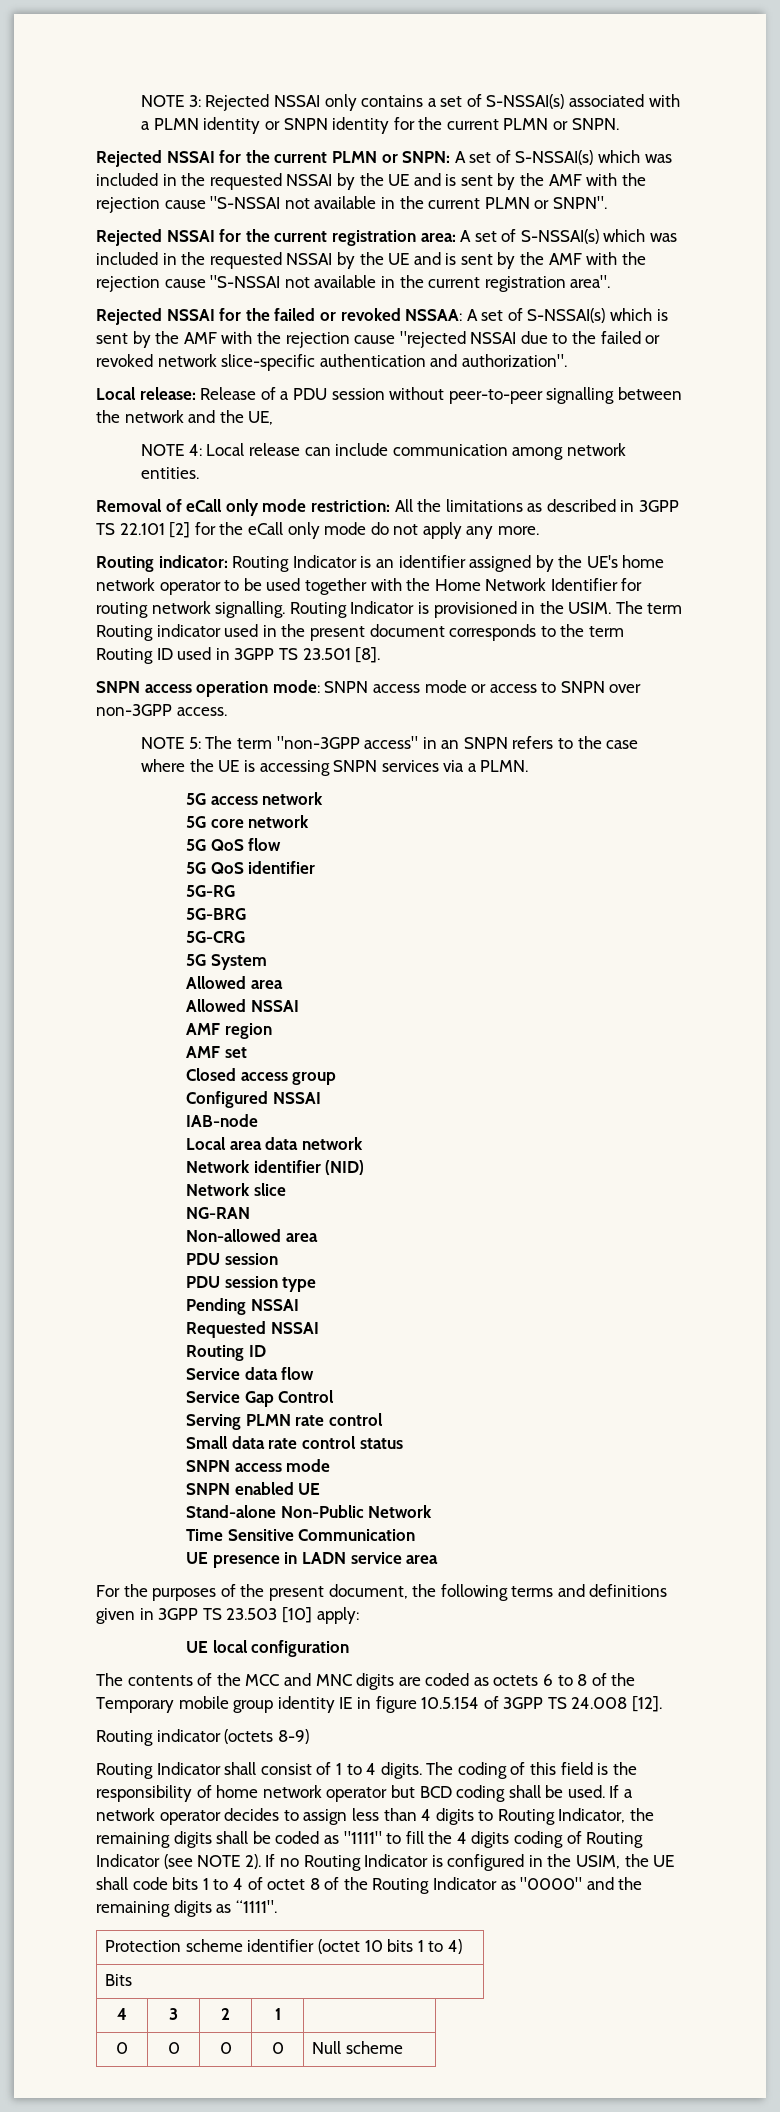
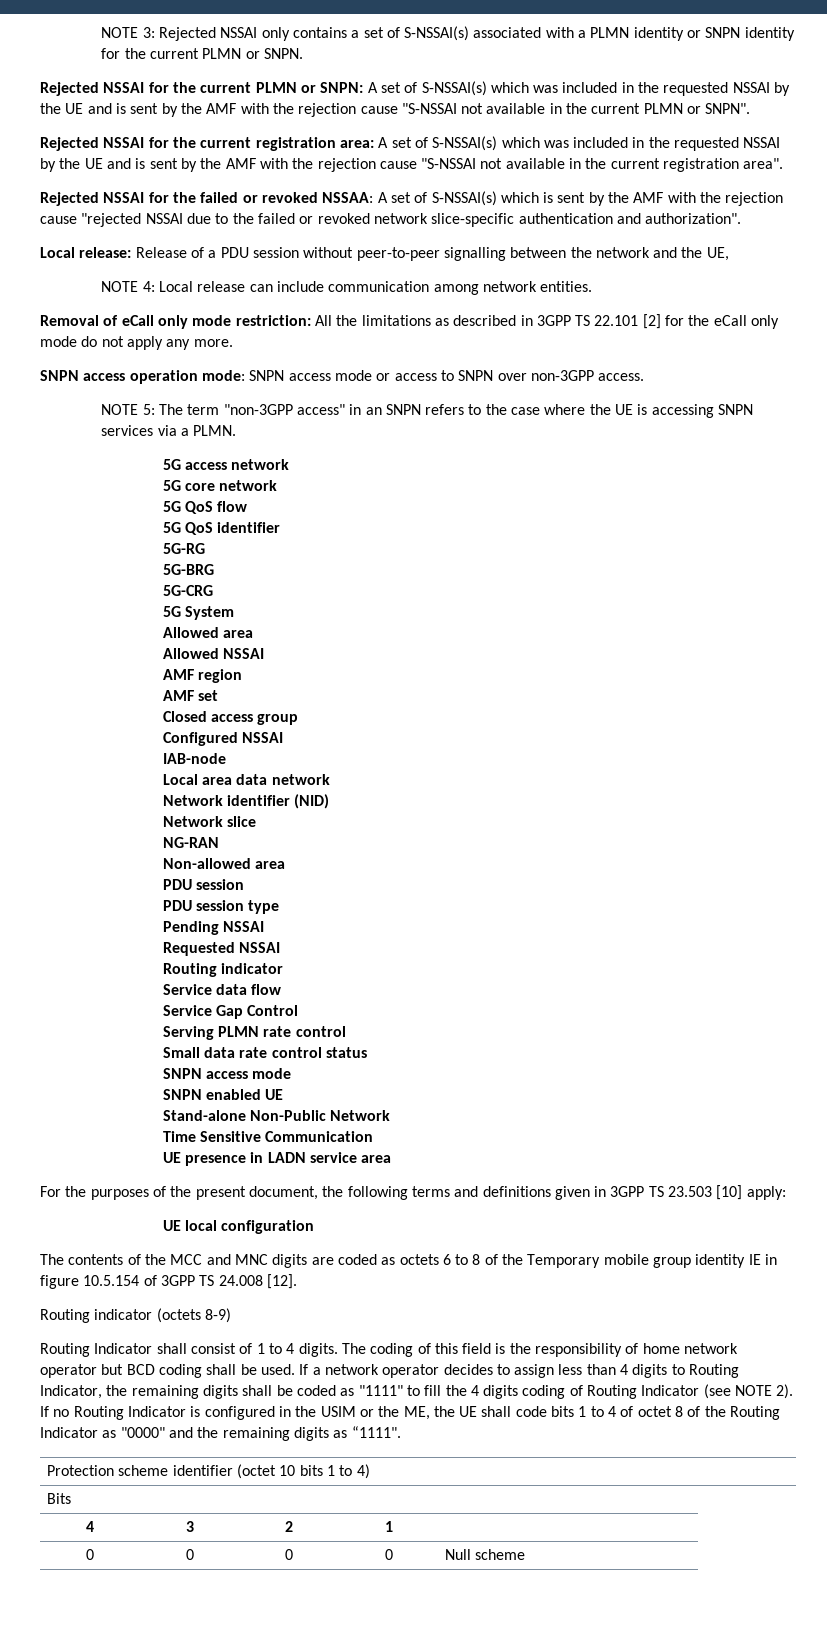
- Routing indicator: Routing Indicator is an identifier assigned by the UE's home network operator to be used together with the Home Network Identifier for routing network signalling. Routing Indicator is provisioned in the USIM. The term Routing indicator used in the present document corresponds to the term Routing ID used in 3GPP TS 23.501 [8].
  Requested NSSAI
- Routing ID
+ Routing indicator
- If no Routing Indicator is configured in the USIM, the UE shall code bits 1 to 4 of octet 8 of the Routing Indicator as "0000" and the remaining digits as “1111".
+ If no Routing Indicator is configured in the USIM or the ME, the UE shall code bits 1 to 4 of octet 8 of the Routing Indicator as "0000" and the remaining digits as “1111".

